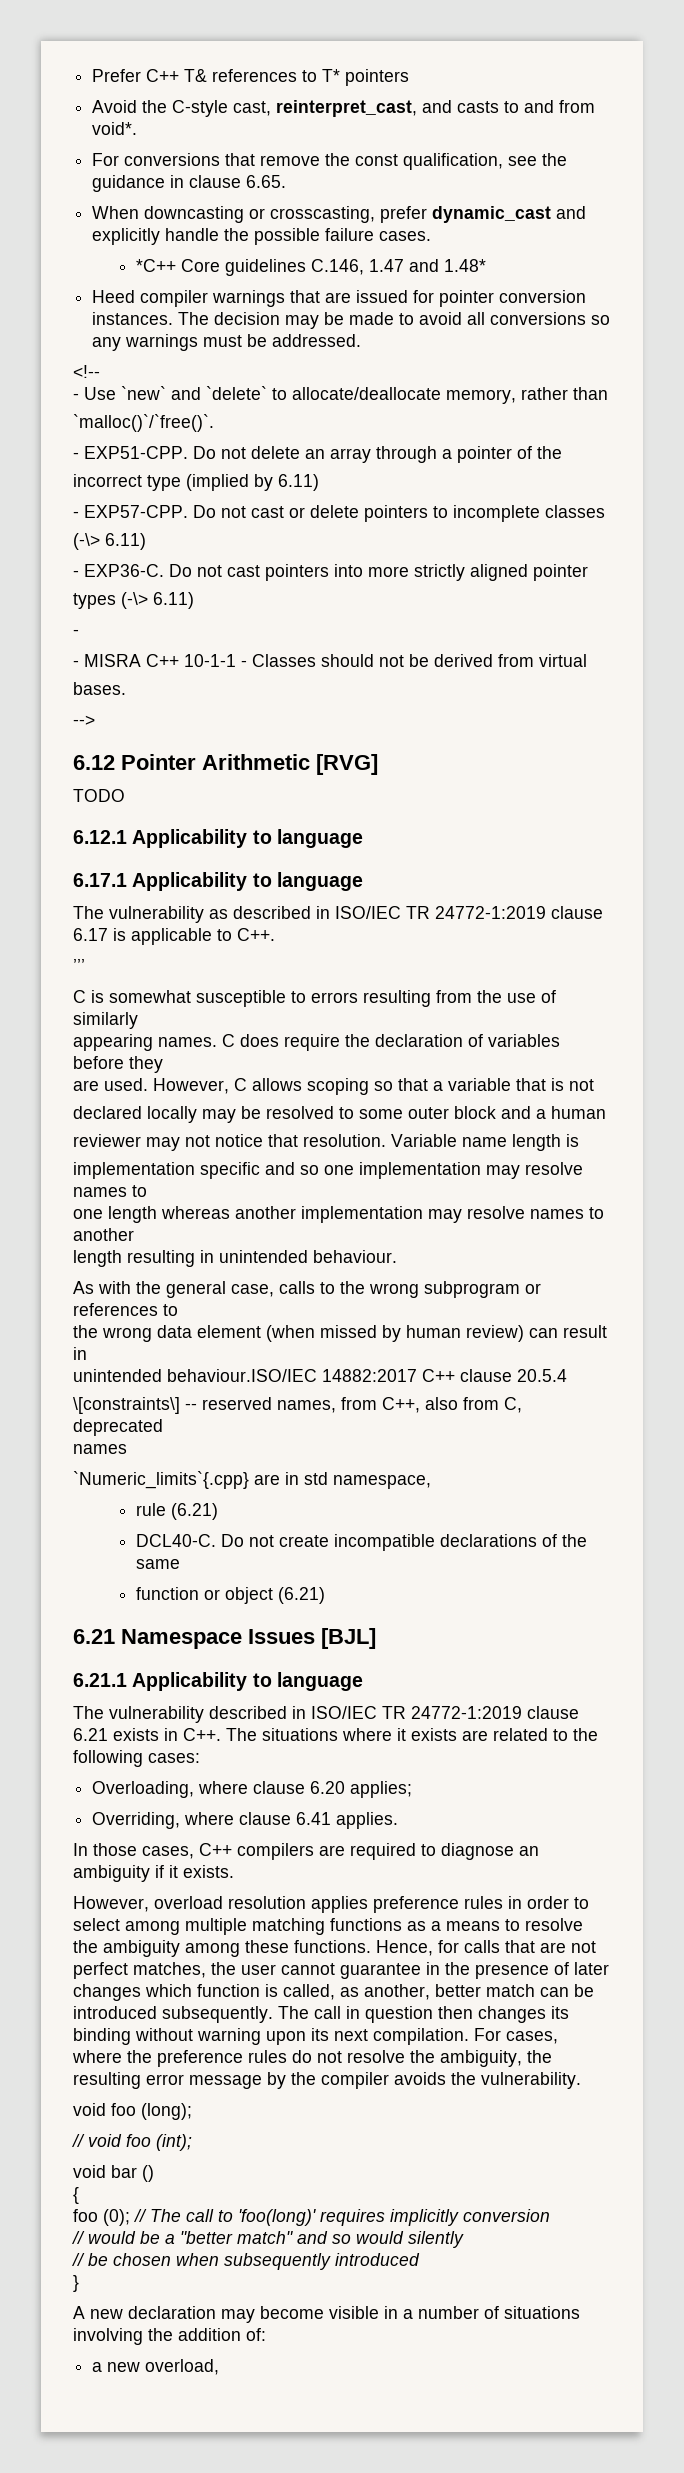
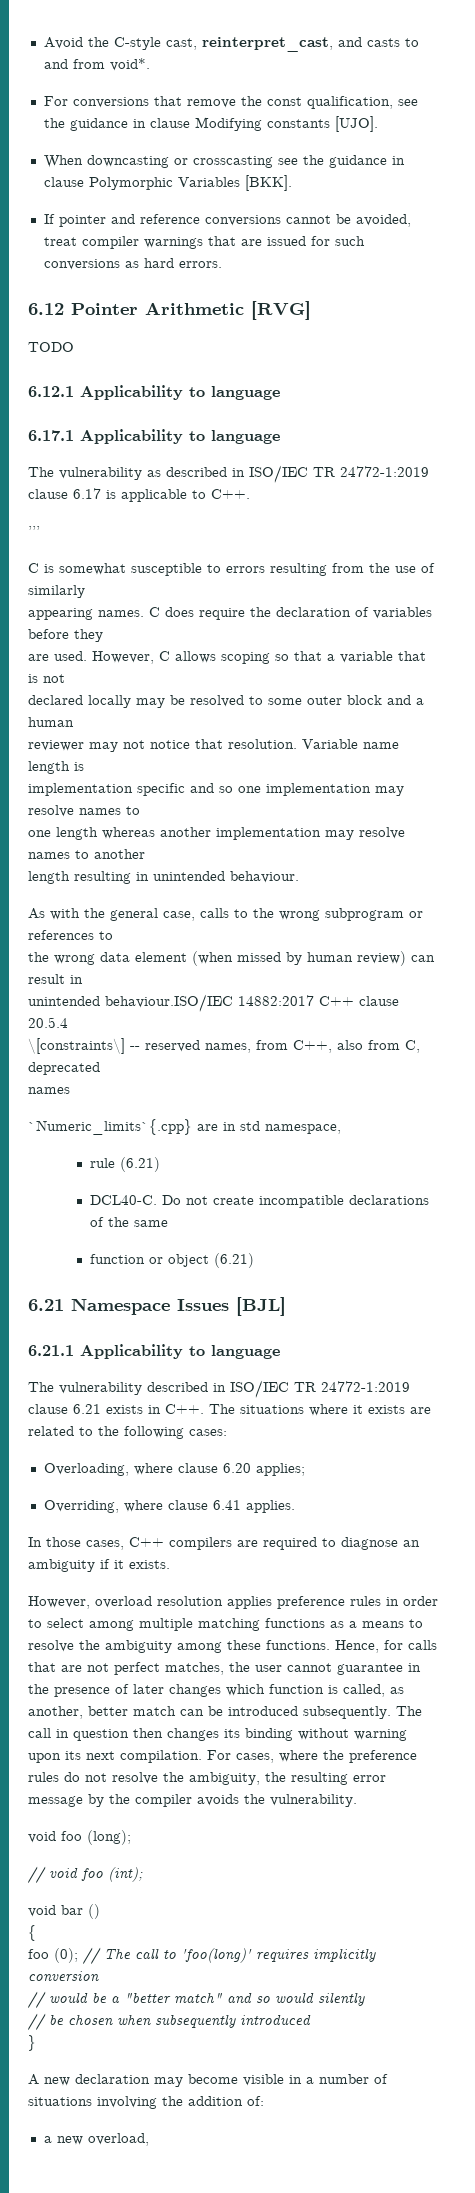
- Prefer C++ T& references to T* pointers
- For conversions that remove the const qualification, see the guidance in clause 6.65.
+ For conversions that remove the const qualification, see the guidance in clause Modifying constants [UJO].
- When downcasting or crosscasting, prefer dynamic_cast and explicitly handle the possible failure cases.
- *C++ Core guidelines C.146, 1.47 and 1.48*
- Heed compiler warnings that are issued for pointer conversion instances. The decision may be made to avoid all conversions so any warnings must be addressed.
- <!--
- - Use `new` and `delete` to allocate/deallocate memory, rather than
- `malloc()`/`free()`.
- - EXP51-CPP. Do not delete an array through a pointer of the
- incorrect type (implied by 6.11)
- - EXP57-CPP. Do not cast or delete pointers to incomplete classes
- (-\> 6.11)
- - EXP36-C. Do not cast pointers into more strictly aligned pointer
- types (-\> 6.11)
- -
- - MISRA C++ 10-1-1 - Classes should not be derived from virtual
- bases.
- -->
+ When downcasting or crosscasting see the guidance in clause Polymorphic Variables [BKK].
+ If pointer and reference conversions cannot be avoided, treat compiler warnings that are issued for such conversions as hard errors.

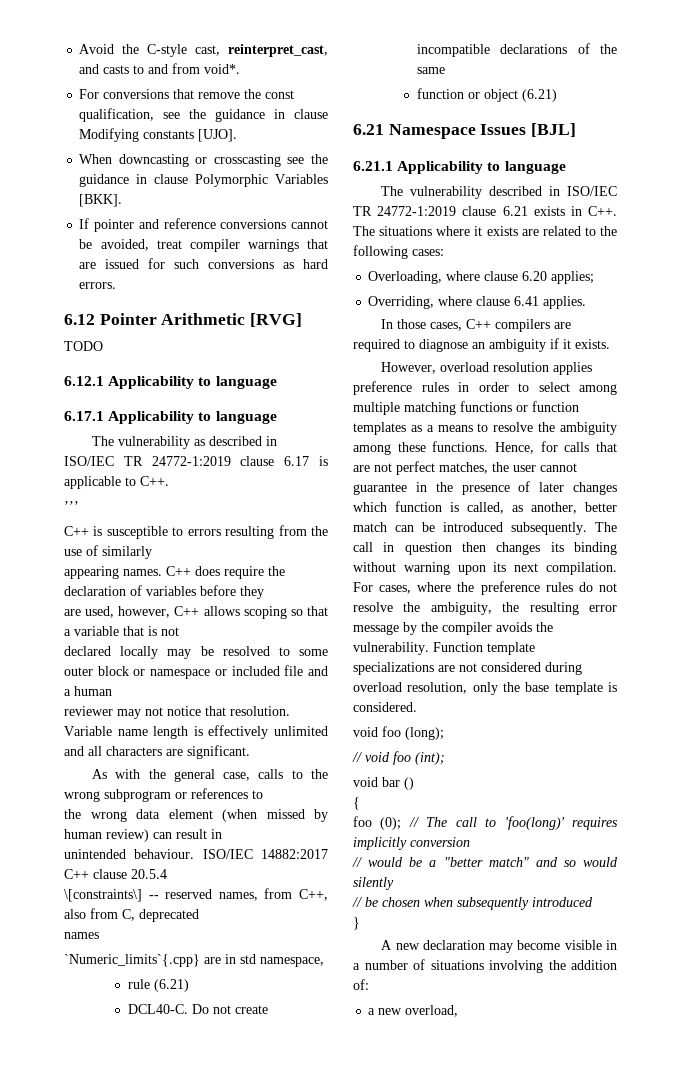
- C is somewhat susceptible to errors resulting from the use of similarly
+ C++ is susceptible to errors resulting from the use of similarly
- C does require the declaration of variables before they
+ C++ does require the declaration of variables before they
- are used. However, C allows scoping so that a variable that is not
+ are used, however, C++ allows scoping so that a variable that is not
- declared locally may be resolved to some outer block and a human
+ declared locally may be resolved to some outer block or namespace or included file and a human
- Variable name length is
- implementation specific and so one implementation may resolve names to
- one length whereas another implementation may resolve names to another
- length resulting in unintended behaviour.
+ Variable name length is effectively unlimited and all characters are significant.
- unintended behaviour.ISO/IEC 14882:2017 C++ clause 20.5.4
+ unintended behaviour. ISO/IEC 14882:2017 C++ clause 20.5.4
- However, overload resolution applies preference rules in order to select among multiple matching functions as a means to resolve the ambiguity among these functions.
+ However, overload resolution applies preference rules in order to select among multiple matching functions or function templates as a means to resolve the ambiguity among these functions.
+ Function template specializations are not considered during overload resolution, only the base template is considered.

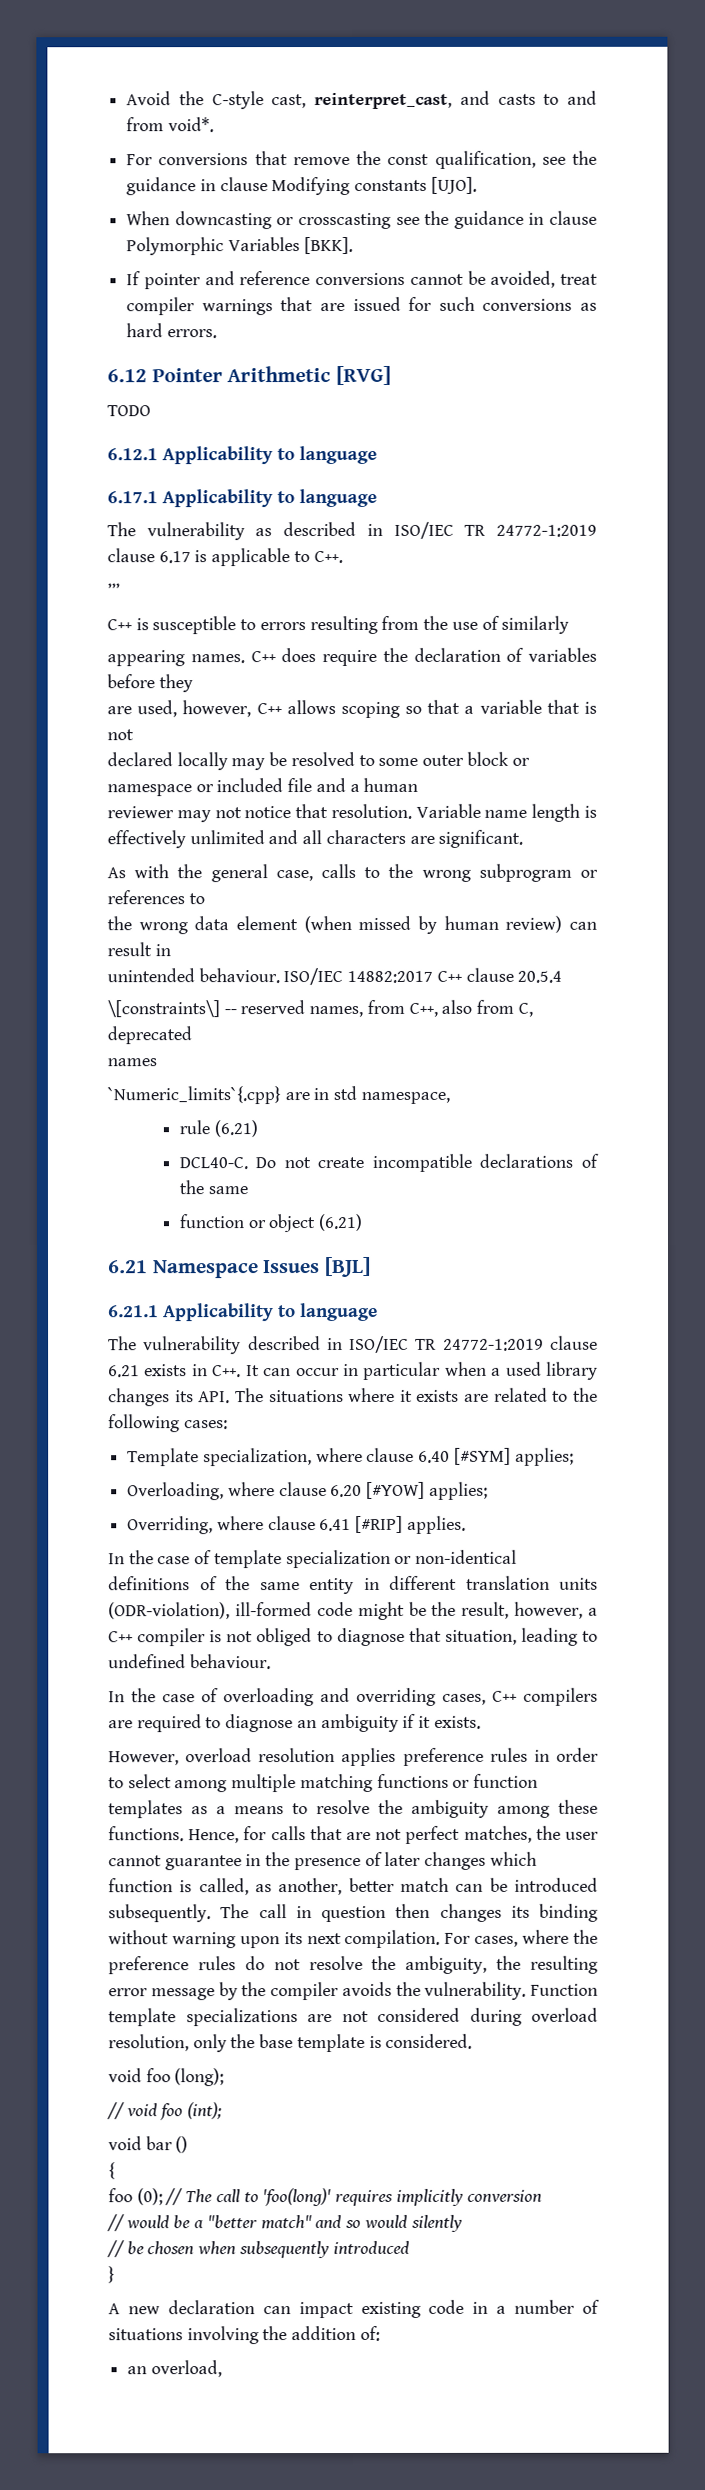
- The vulnerability described in ISO/IEC TR 24772-1:2019 clause 6.21 exists in C++. The situations where it exists are related to the following cases:
+ The vulnerability described in ISO/IEC TR 24772-1:2019 clause 6.21 exists in C++. It can occur in particular when a used library changes its API. The situations where it exists are related to the following cases:
+ Template specialization, where clause 6.40 [#SYM] applies;
- Overloading, where clause 6.20 applies;
+ Overloading, where clause 6.20 [#YOW] applies;
- Overriding, where clause 6.41 applies.
+ Overriding, where clause 6.41 [#RIP] applies.
- In those cases, C++ compilers are required to diagnose an ambiguity if it exists.
+ In the case of template specialization or non-identical definitions of the same entity in different translation units (ODR-violation), ill-formed code might be the result, however, a C++ compiler is not obliged to diagnose that situation, leading to undefined behaviour.
+ In the case of overloading and overriding cases, C++ compilers are required to diagnose an ambiguity if it exists.
- A new declaration may become visible in a number of situations involving the addition of:
+ A new declaration can impact existing code in a number of situations involving the addition of:
- a new overload,
+ an overload,

